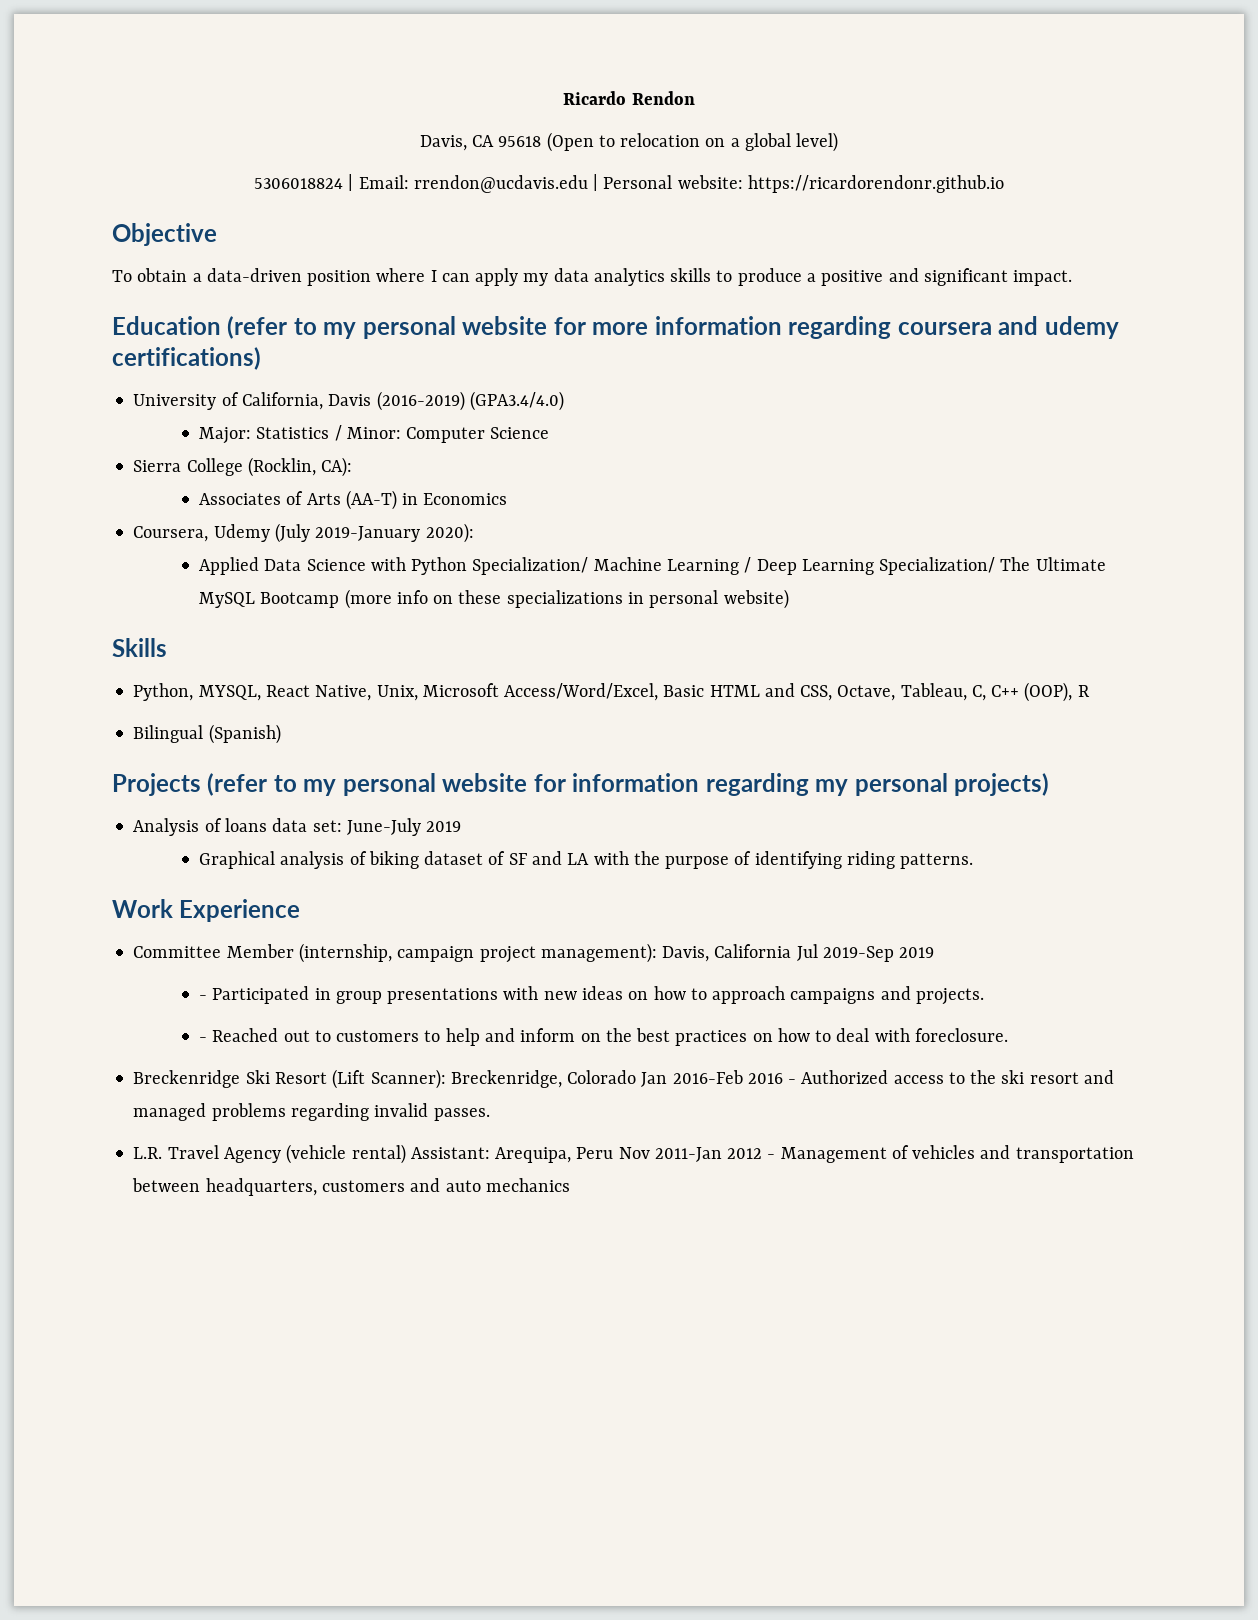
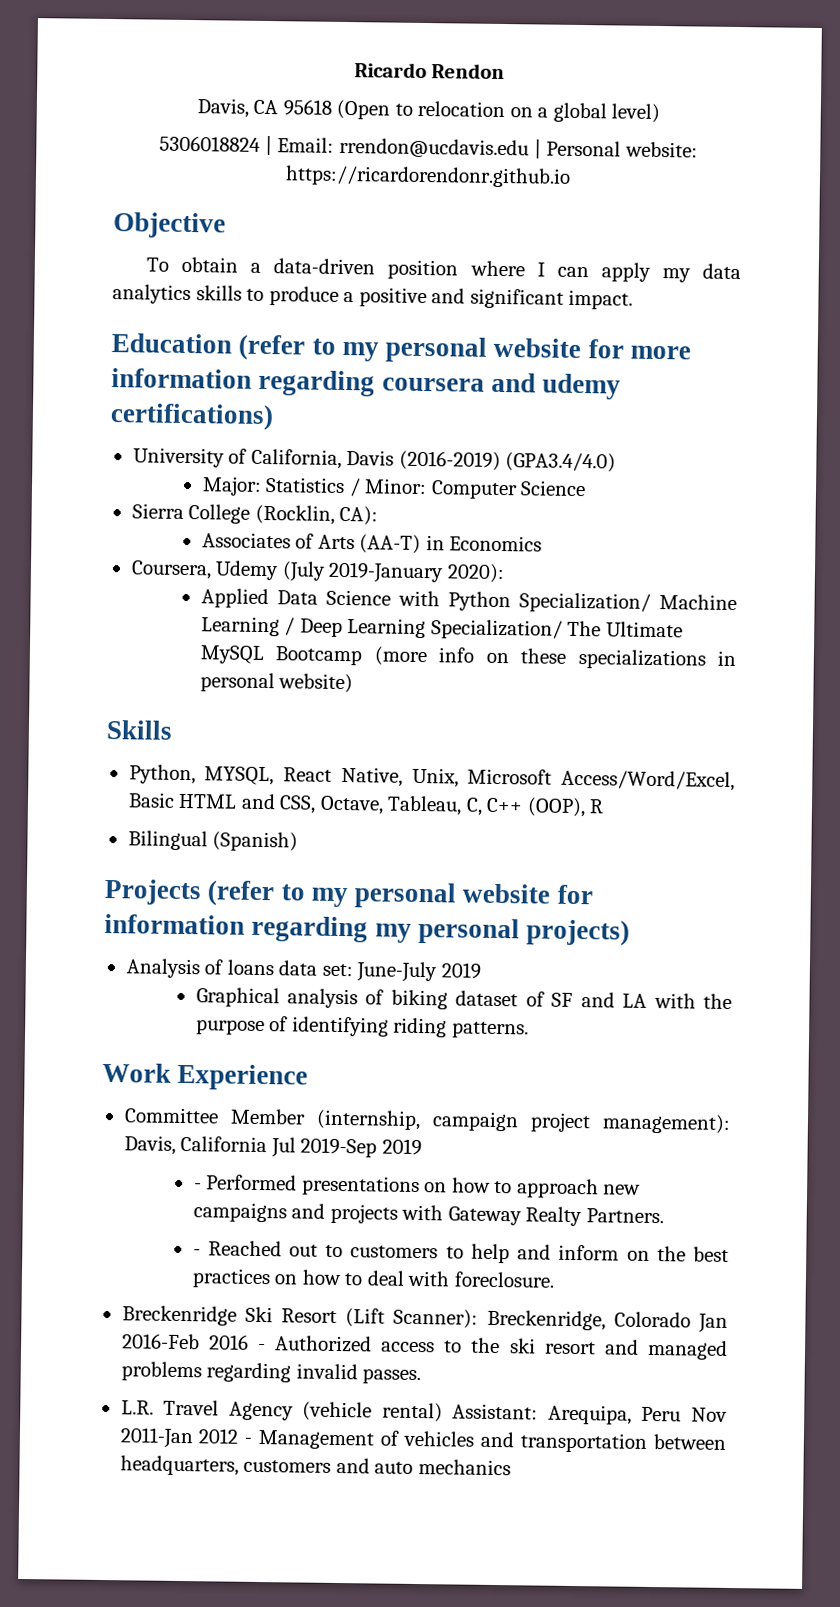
- - Participated in group presentations with new ideas on how to approach campaigns and projects.
+ - Performed presentations on how to approach new campaigns and projects with Gateway Realty Partners.

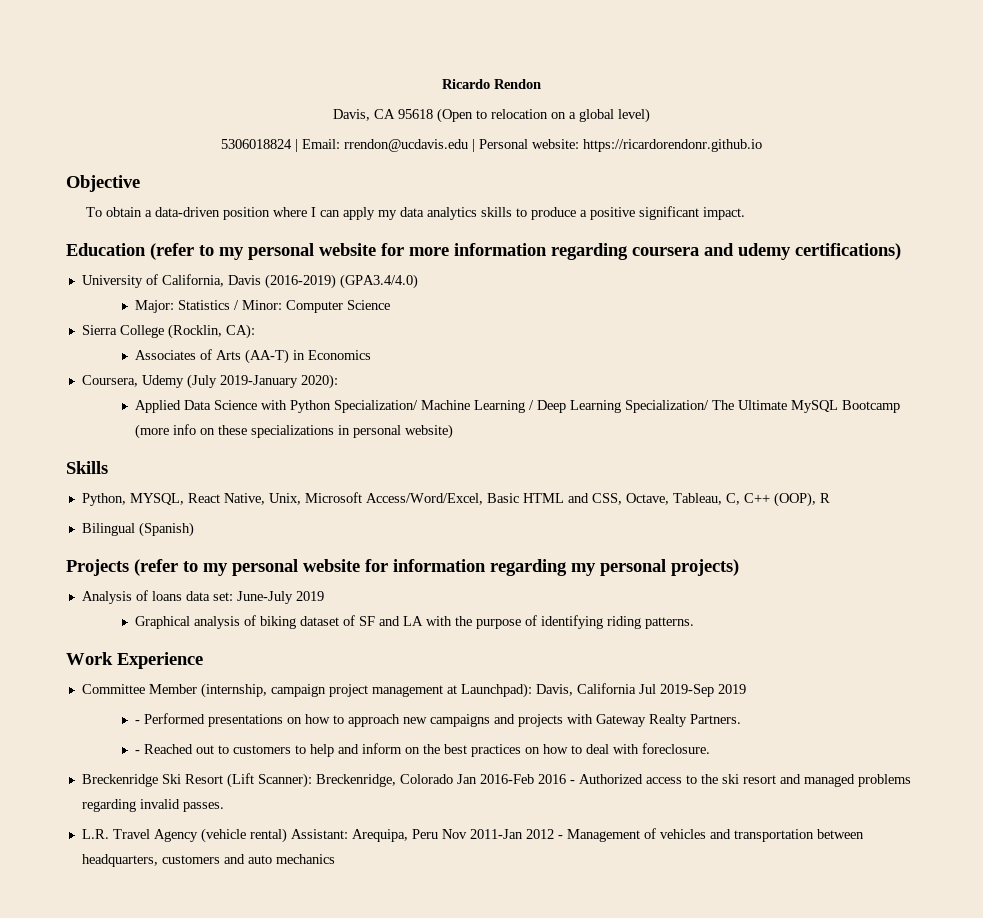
- To obtain a data-driven position where I can apply my data analytics skills to produce a positive and significant impact.
+ To obtain a data-driven position where I can apply my data analytics skills to produce a positive significant impact.
- Committee Member (internship, campaign project management): Davis, California Jul 2019-Sep 2019
+ Committee Member (internship, campaign project management at Launchpad): Davis, California Jul 2019-Sep 2019

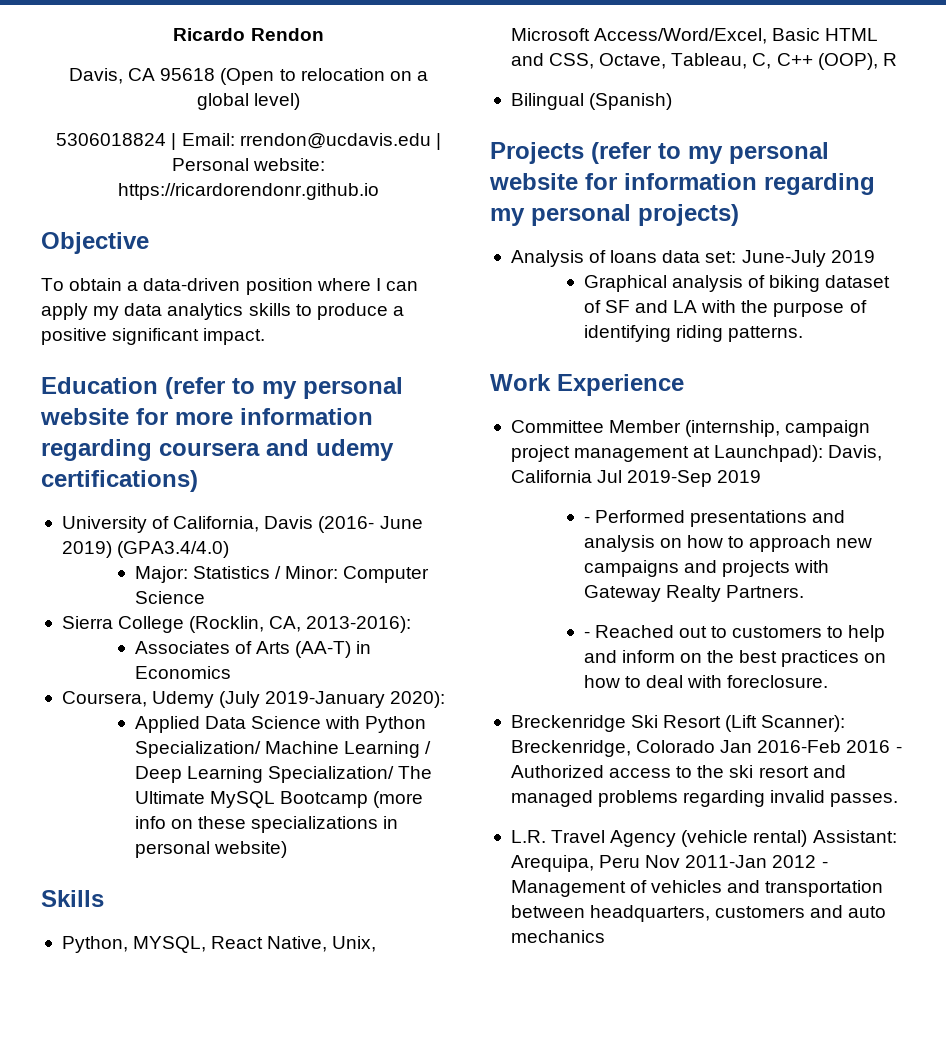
- University of California, Davis (2016-2019) (GPA3.4/4.0)
+ University of California, Davis (2016- June 2019) (GPA3.4/4.0)
- Sierra College (Rocklin, CA):
+ Sierra College (Rocklin, CA, 2013-2016):
- - Performed presentations on how to approach new campaigns and projects with Gateway Realty Partners.
+ - Performed presentations and analysis on how to approach new campaigns and projects with Gateway Realty Partners.

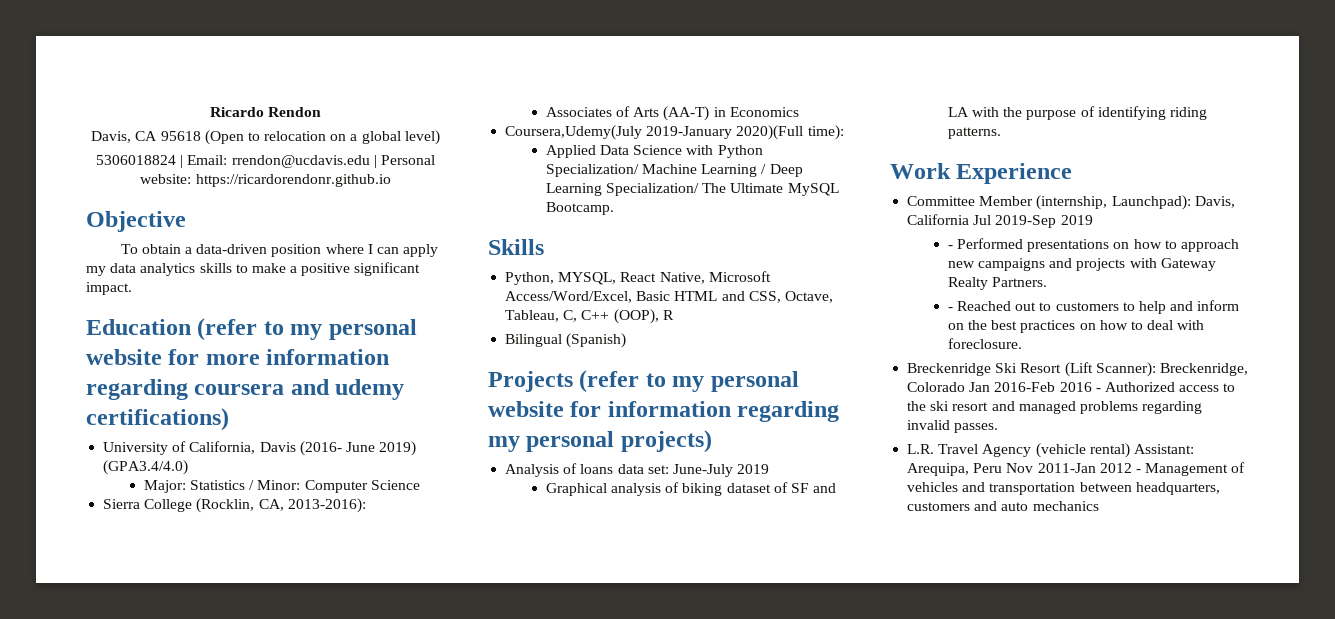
- To obtain a data-driven position where I can apply my data analytics skills to produce a positive significant impact.
+ To obtain a data-driven position where I can apply my data analytics skills to make a positive significant impact.
- Coursera, Udemy (July 2019-January 2020):
+ Coursera,Udemy(July 2019-January 2020)(Full time):
- Applied Data Science with Python Specialization/ Machine Learning / Deep Learning Specialization/ The Ultimate MySQL Bootcamp (more info on these specializations in personal website)
+ Applied Data Science with Python Specialization/ Machine Learning / Deep Learning Specialization/ The Ultimate MySQL Bootcamp.
- Python, MYSQL, React Native, Unix, Microsoft Access/Word/Excel, Basic HTML and CSS, Octave, Tableau, C, C++ (OOP), R
+ Python, MYSQL, React Native, Microsoft Access/Word/Excel, Basic HTML and CSS, Octave, Tableau, C, C++ (OOP), R
- Committee Member (internship, campaign project management at Launchpad): Davis, California Jul 2019-Sep 2019
+ Committee Member (internship, Launchpad): Davis, California Jul 2019-Sep 2019
- - Performed presentations and analysis on how to approach new campaigns and projects with Gateway Realty Partners.
+ - Performed presentations on how to approach new campaigns and projects with Gateway Realty Partners.

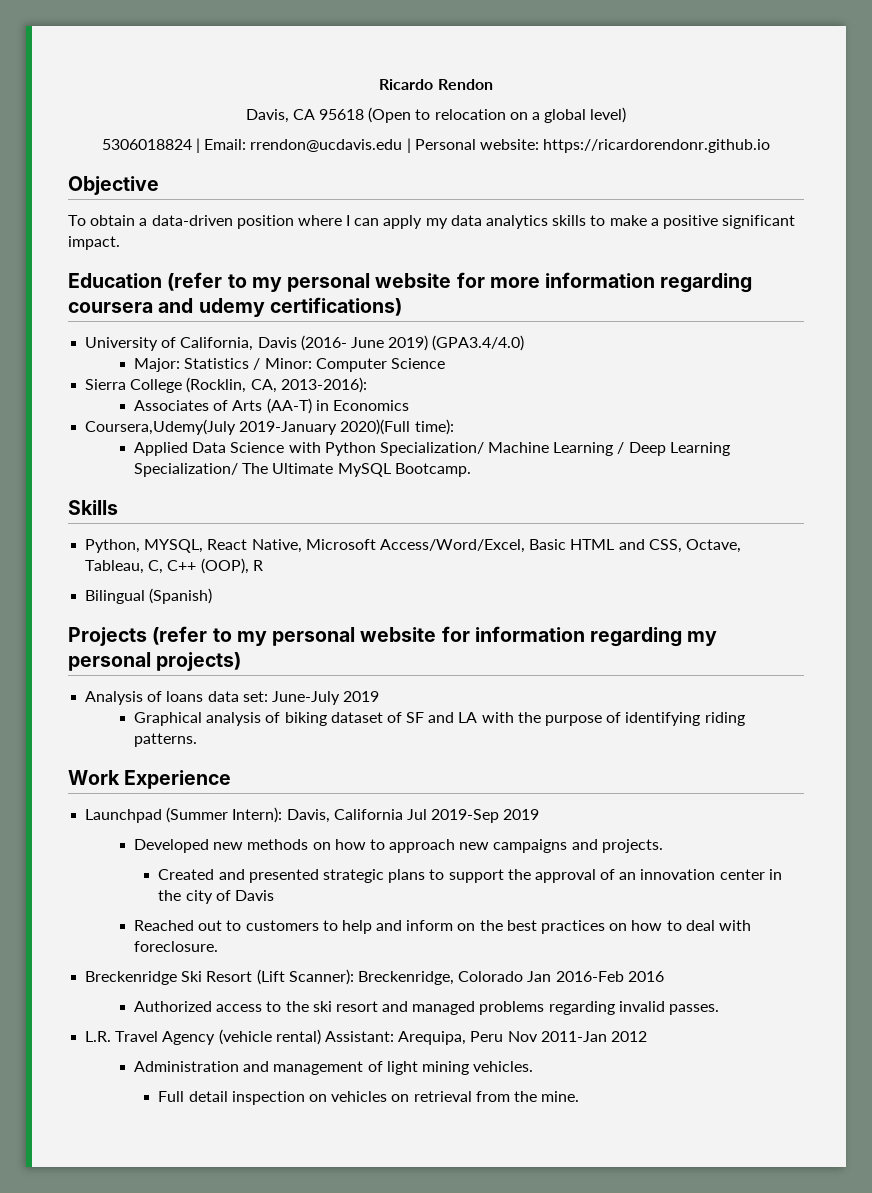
- Committee Member (internship, Launchpad): Davis, California Jul 2019-Sep 2019
+ Launchpad (Summer Intern): Davis, California Jul 2019-Sep 2019
- - Performed presentations on how to approach new campaigns and projects with Gateway Realty Partners.
- - Reached out to customers to help and inform on the best practices on how to deal with foreclosure.
+ Developed new methods on how to approach new campaigns and projects.
+ Created and presented strategic plans to support the approval of an innovation center in the city of Davis
+ Reached out to customers to help and inform on the best practices on how to deal with foreclosure.
- Breckenridge Ski Resort (Lift Scanner): Breckenridge, Colorado Jan 2016-Feb 2016 - Authorized access to the ski resort and managed problems regarding invalid passes.
+ Breckenridge Ski Resort (Lift Scanner): Breckenridge, Colorado Jan 2016-Feb 2016
+ Authorized access to the ski resort and managed problems regarding invalid passes.
- L.R. Travel Agency (vehicle rental) Assistant: Arequipa, Peru Nov 2011-Jan 2012 - Management of vehicles and transportation between headquarters, customers and auto mechanics
+ L.R. Travel Agency (vehicle rental) Assistant: Arequipa, Peru Nov 2011-Jan 2012
+ Administration and management of light mining vehicles.
+ Full detail inspection on vehicles on retrieval from the mine.

